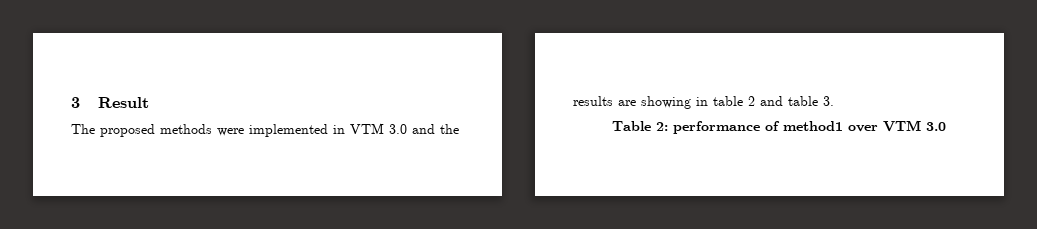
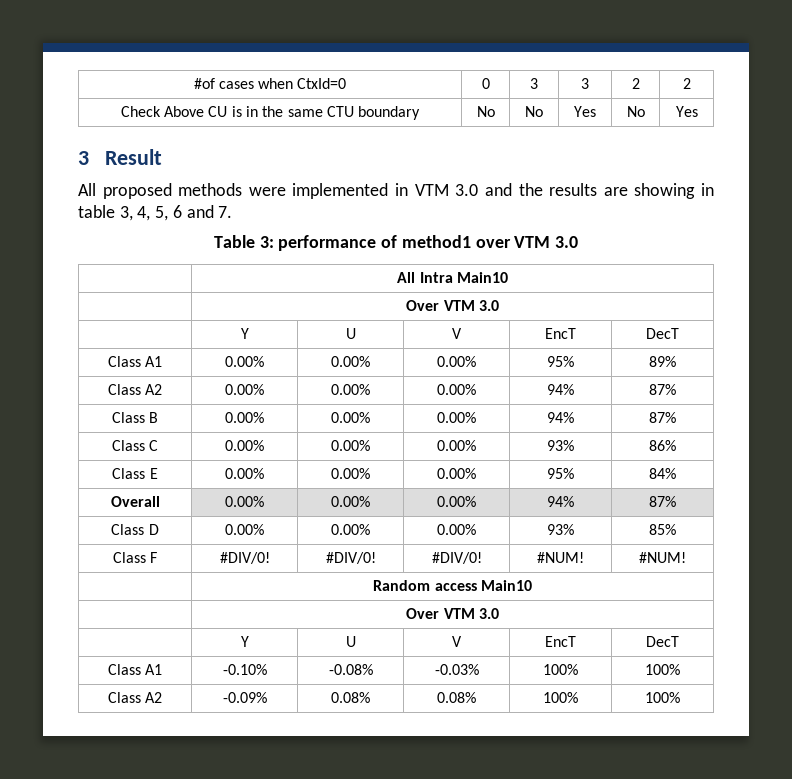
+ #of cases when CtxId=0 | 0 | 3 | 3 | 2 | 2
+ Check Above CU is in the same CTU boundary | No | No | Yes | No | Yes
- The proposed methods were implemented in VTM 3.0 and the results are showing in table 2 and table 3.
+ All proposed methods were implemented in VTM 3.0 and the results are showing in table 3, 4, 5, 6 and 7.
- Table 2: performance of method1 over VTM 3.0
+ Table 3: performance of method1 over VTM 3.0
+ | All Intra Main10
+ | Over VTM 3.0
+ | Y | U | V | EncT | DecT
+ Class A1 | 0.00% | 0.00% | 0.00% | 95% | 89%
+ Class A2 | 0.00% | 0.00% | 0.00% | 94% | 87%
+ Class B | 0.00% | 0.00% | 0.00% | 94% | 87%
+ Class C | 0.00% | 0.00% | 0.00% | 93% | 86%
+ Class E | 0.00% | 0.00% | 0.00% | 95% | 84%
+ Overall | 0.00% | 0.00% | 0.00% | 94% | 87%
+ Class D | 0.00% | 0.00% | 0.00% | 93% | 85%
+ Class F | #DIV/0! | #DIV/0! | #DIV/0! | #NUM! | #NUM!
+ | Random access Main10
+ | Over VTM 3.0
+ | Y | U | V | EncT | DecT
+ Class A1 | -0.10% | -0.08% | -0.03% | 100% | 100%
+ Class A2 | -0.09% | 0.08% | 0.08% | 100% | 100%

